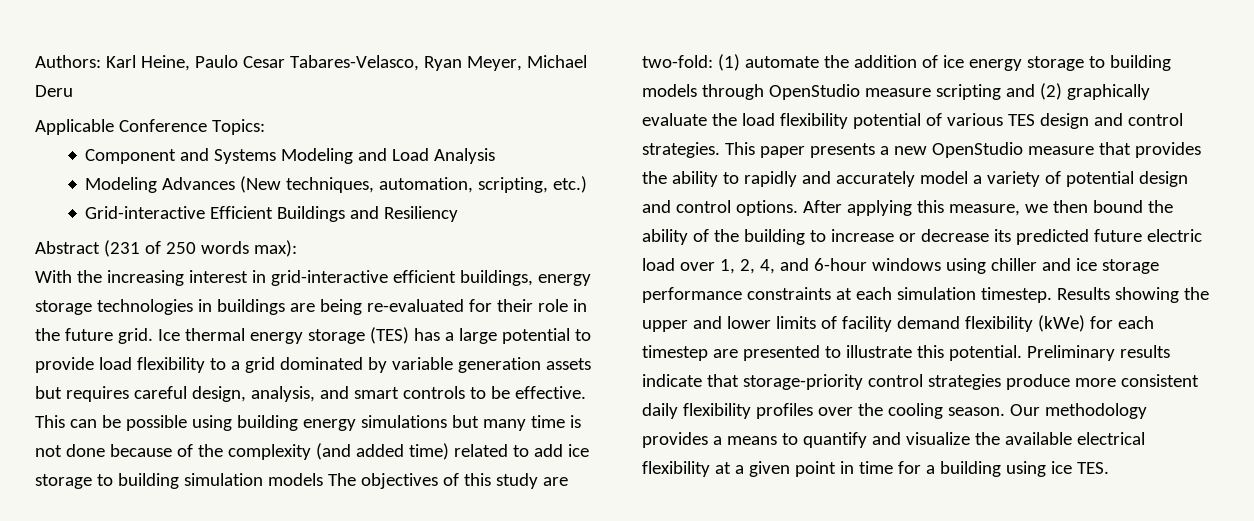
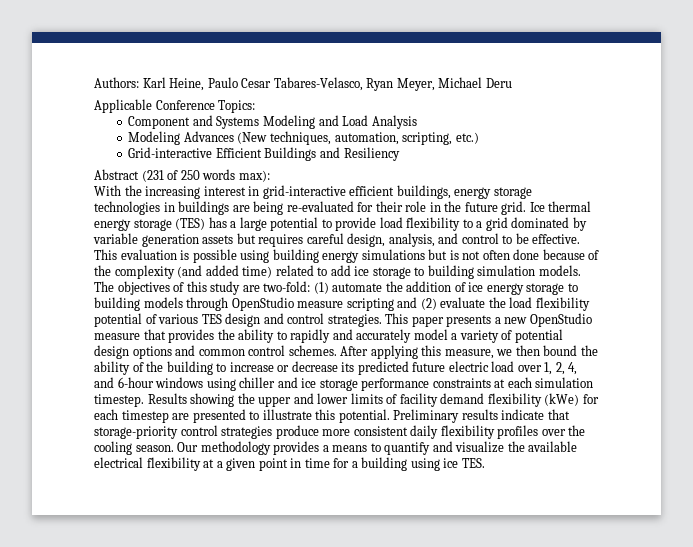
- Ice thermal energy storage (TES) has a large potential to provide load flexibility to a grid dominated by variable generation assets but requires careful design, analysis, and smart controls to be effective.
+ Ice thermal energy storage (TES) has a large potential to provide load flexibility to a grid dominated by variable generation assets but requires careful design, analysis, and control to be effective.
- This can be possible using building energy simulations but many time is not done because of the complexity (and added time) related to add ice storage to building simulation models The objectives of this study are two-fold:
+ This evaluation is possible using building energy simulations but is not often done because of the complexity (and added time) related to add ice storage to building simulation models. The objectives of this study are two-fold:
- (1) automate the addition of ice energy storage to building models through OpenStudio measure scripting and (2) graphically evaluate the load flexibility potential of various TES design and control strategies.
+ (1) automate the addition of ice energy storage to building models through OpenStudio measure scripting and (2) evaluate the load flexibility potential of various TES design and control strategies.
- This paper presents a new OpenStudio measure that provides the ability to rapidly and accurately model a variety of potential design and control options.
+ This paper presents a new OpenStudio measure that provides the ability to rapidly and accurately model a variety of potential design options and common control schemes.

